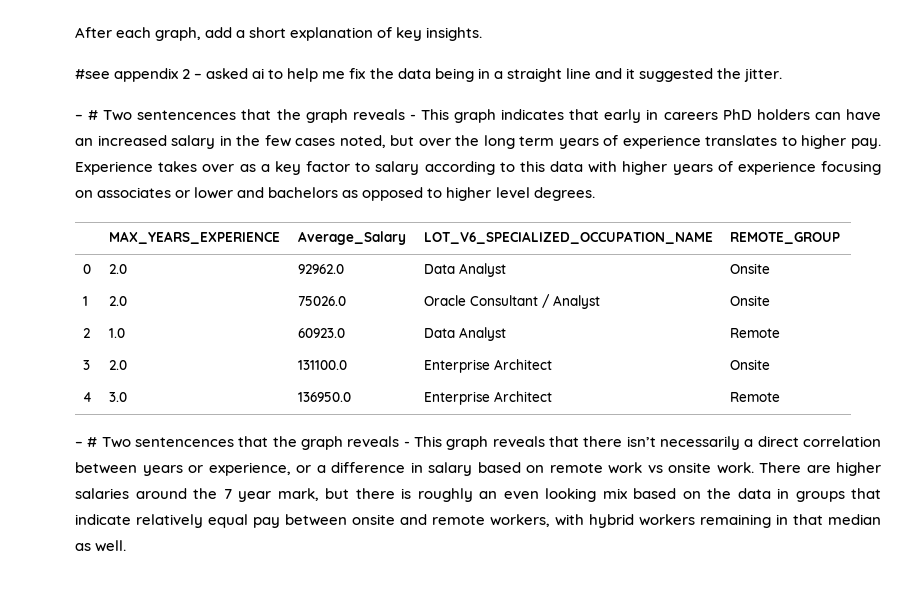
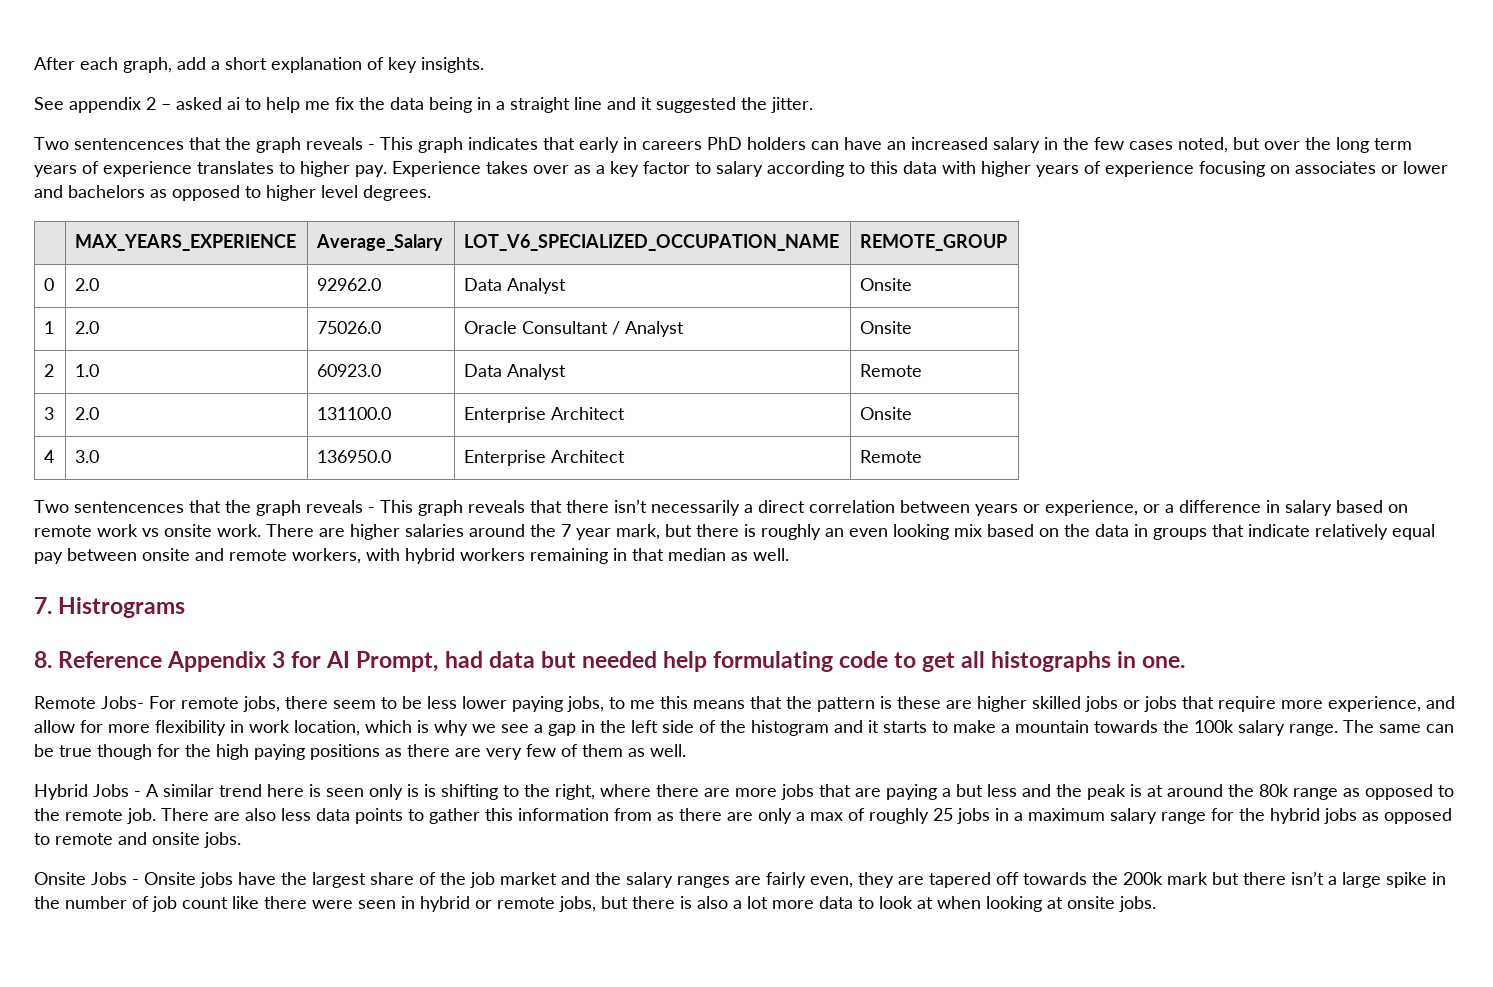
- #see appendix 2 – asked ai to help me fix the data being in a straight line and it suggested the jitter.
+ See appendix 2 – asked ai to help me fix the data being in a straight line and it suggested the jitter.
- – # Two sentencences that the graph reveals - This graph indicates that early in careers PhD holders can have an increased salary in the few cases noted, but over the long term years of experience translates to higher pay.
+ Two sentencences that the graph reveals - This graph indicates that early in careers PhD holders can have an increased salary in the few cases noted, but over the long term years of experience translates to higher pay.
- – # Two sentencences that the graph reveals - This graph reveals that there isn’t necessarily a direct correlation between years or experience, or a difference in salary based on remote work vs onsite work.
+ Two sentencences that the graph reveals - This graph reveals that there isn’t necessarily a direct correlation between years or experience, or a difference in salary based on remote work vs onsite work.
+ 7. Histrograms
+ 8. Reference Appendix 3 for AI Prompt, had data but needed help formulating code to get all histographs in one.
+ Remote Jobs- For remote jobs, there seem to be less lower paying jobs, to me this means that the pattern is these are higher skilled jobs or jobs that require more experience, and allow for more flexibility in work location, which is why we see a gap in the left side of the histogram and it starts to make a mountain towards the 100k salary range. The same can be true though for the high paying positions as there are very few of them as well.
+ Hybrid Jobs - A similar trend here is seen only is is shifting to the right, where there are more jobs that are paying a but less and the peak is at around the 80k range as opposed to the remote job. There are also less data points to gather this information from as there are only a max of roughly 25 jobs in a maximum salary range for the hybrid jobs as opposed to remote and onsite jobs.
+ Onsite Jobs - Onsite jobs have the largest share of the job market and the salary ranges are fairly even, they are tapered off towards the 200k mark but there isn’t a large spike in the number of job count like there were seen in hybrid or remote jobs, but there is also a lot more data to look at when looking at onsite jobs.

